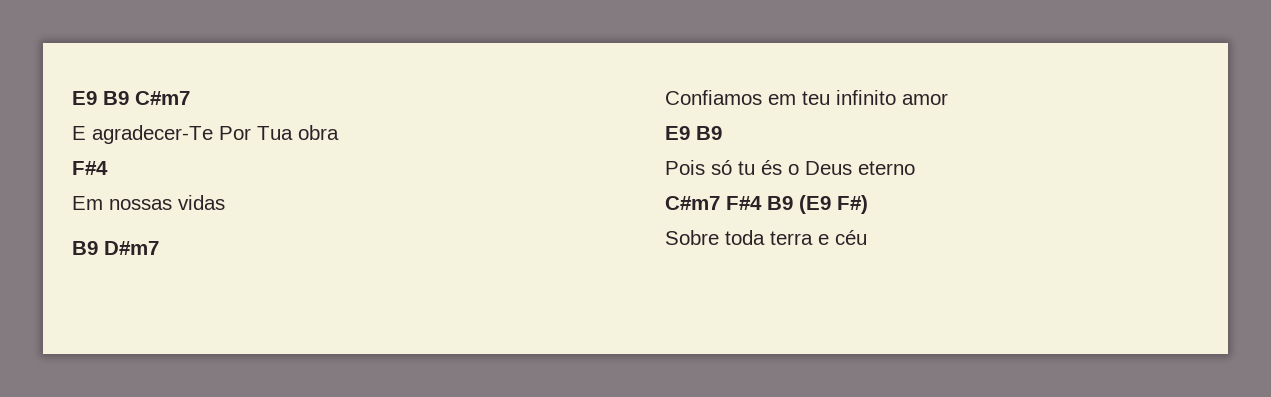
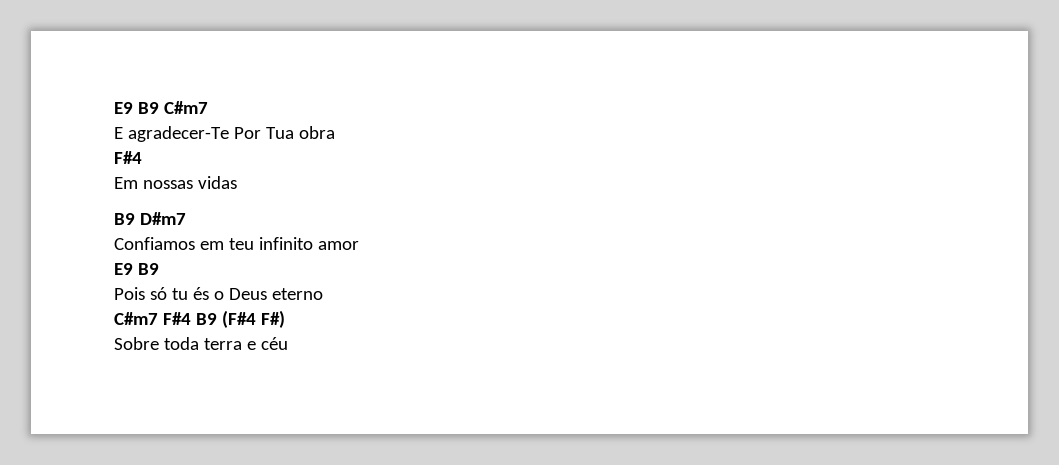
- C#m7 F#4 B9 (E9 F#)
+ C#m7 F#4 B9 (F#4 F#)

